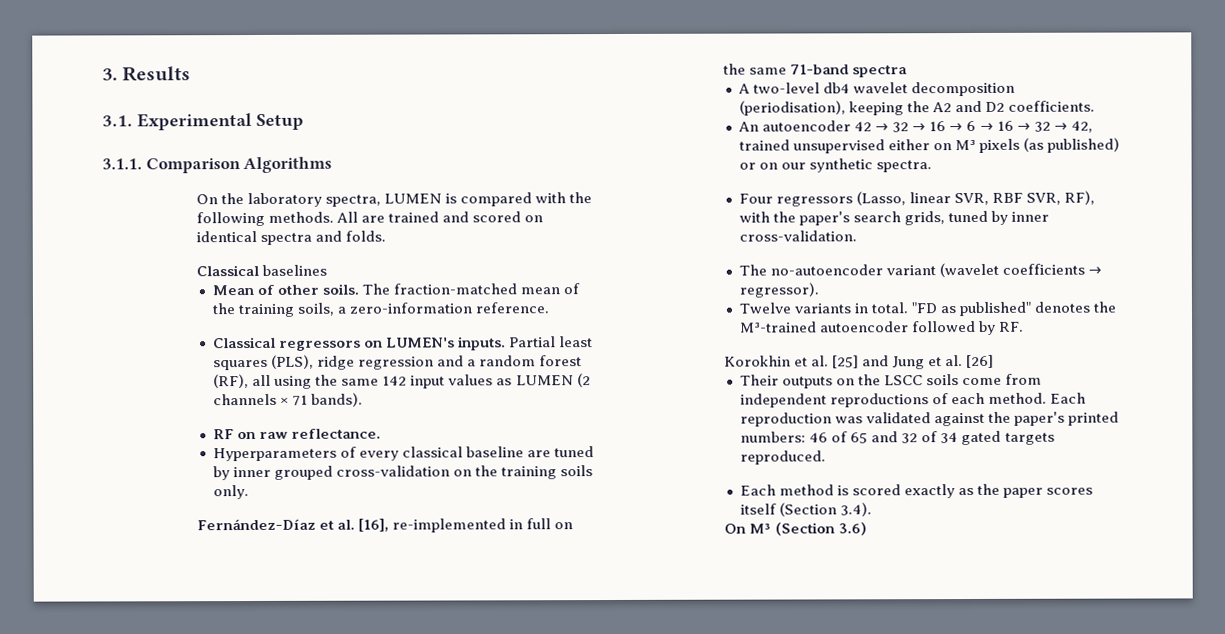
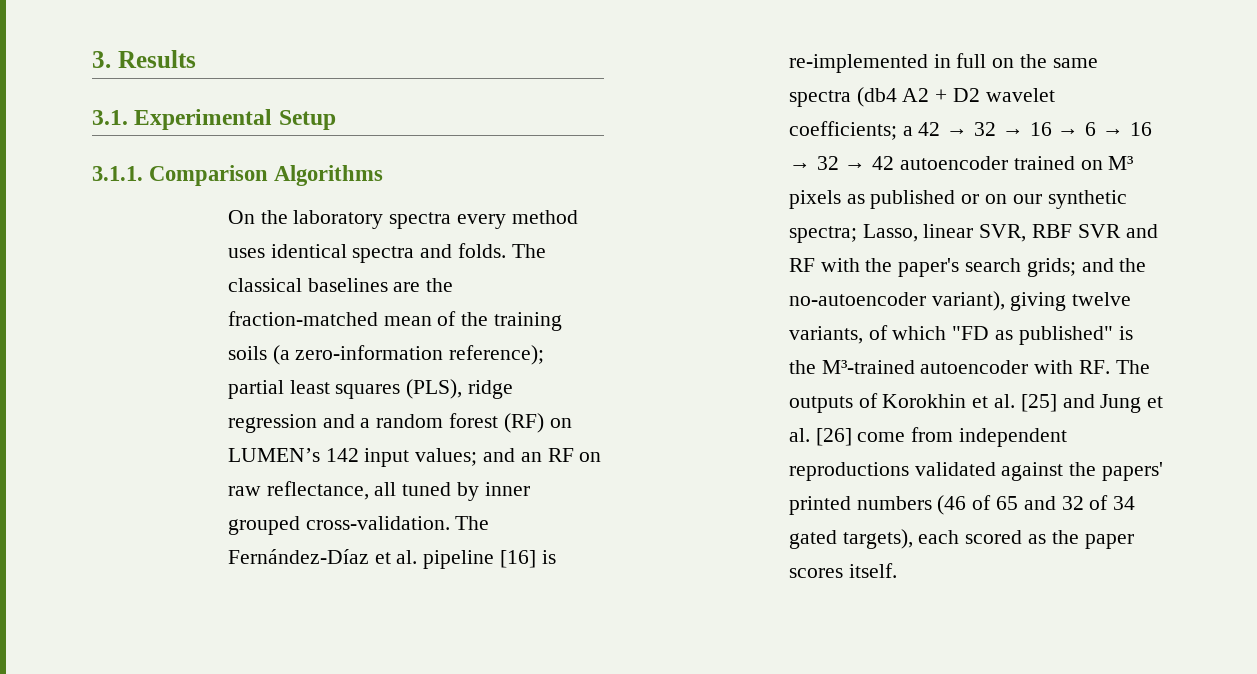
- On the laboratory spectra, LUMEN is compared with the following methods. All are trained and scored on identical spectra and folds.
- Classical baselines
- Mean of other soils. The fraction-matched mean of the training soils, a zero-information reference.
- Classical regressors on LUMEN's inputs. Partial least squares (PLS), ridge regression and a random forest (RF), all using the same 142 input values as LUMEN (2 channels × 71 bands).
- RF on raw reflectance.
- Hyperparameters of every classical baseline are tuned by inner grouped cross-validation on the training soils only.
- Fernández-Díaz et al. [16], re-implemented in full on the same 71-band spectra
- A two-level db4 wavelet decomposition (periodisation), keeping the A2 and D2 coefficients.
- An autoencoder 42 → 32 → 16 → 6 → 16 → 32 → 42, trained unsupervised either on M³ pixels (as published) or on our synthetic spectra.
- Four regressors (Lasso, linear SVR, RBF SVR, RF), with the paper's search grids, tuned by inner cross-validation.
- The no-autoencoder variant (wavelet coefficients → regressor).
- Twelve variants in total. "FD as published" denotes the M³-trained autoencoder followed by RF.
- Korokhin et al. [25] and Jung et al. [26]
- Their outputs on the LSCC soils come from independent reproductions of each method. Each reproduction was validated against the paper's printed numbers: 46 of 65 and 32 of 34 gated targets reproduced.
- Each method is scored exactly as the paper scores itself (Section 3.4).
- On M³ (Section 3.6)
+ On the laboratory spectra every method uses identical spectra and folds. The classical baselines are the fraction-matched mean of the training soils (a zero-information reference); partial least squares (PLS), ridge regression and a random forest (RF) on LUMEN’s 142 input values; and an RF on raw reflectance, all tuned by inner grouped cross-validation. The Fernández-Díaz et al. pipeline [16] is re-implemented in full on the same spectra (db4 A2 + D2 wavelet coefficients; a 42 → 32 → 16 → 6 → 16 → 32 → 42 autoencoder trained on M³ pixels as published or on our synthetic spectra; Lasso, linear SVR, RBF SVR and RF with the paper's search grids; and the no-autoencoder variant), giving twelve variants, of which "FD as published" is the M³-trained autoencoder with RF. The outputs of Korokhin et al. [25] and Jung et al. [26] come from independent reproductions validated against the papers' printed numbers (46 of 65 and 32 of 34 gated targets), each scored as the paper scores itself.

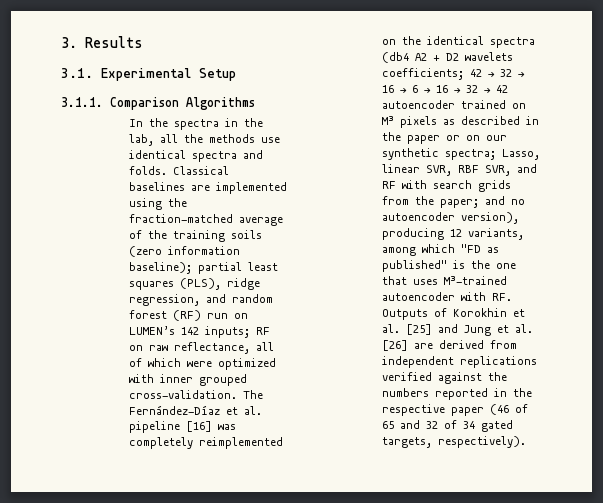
- On the laboratory spectra every method uses identical spectra and folds. The classical baselines are the fraction-matched mean of the training soils (a zero-information reference); partial least squares (PLS), ridge regression and a random forest (RF) on LUMEN’s 142 input values; and an RF on raw reflectance, all tuned by inner grouped cross-validation.
+ In the spectra in the lab, all the methods use identical spectra and folds. Classical baselines are implemented using the fraction-matched average of the training soils (zero information baseline); partial least squares (PLS), ridge regression, and random forest (RF) run on LUMEN’s 142 inputs; RF on raw reflectance, all of which were optimized with inner grouped cross-validation.
- The Fernández-Díaz et al. pipeline [16] is re-implemented in full on the same spectra (db4 A2 + D2 wavelet coefficients; a 42 → 32 → 16 → 6 → 16 → 32 → 42 autoencoder trained on M³ pixels as published or on our synthetic spectra;
+ The Fernández-Díaz et al. pipeline [16] was completely reimplemented on the identical spectra (db4 A2 + D2 wavelets coefficients; 42 → 32 → 16 → 6 → 16 → 32 → 42 autoencoder trained on M³ pixels as described in the paper or on our synthetic spectra;
- Lasso, linear SVR, RBF SVR and RF with the paper's search grids; and the no-autoencoder variant), giving twelve variants, of which "FD as published" is the M³-trained autoencoder with RF. The outputs of Korokhin et al. [25] and Jung et al. [26] come from independent reproductions validated against the papers' printed numbers (46 of 65 and 32 of 34 gated targets), each scored as the paper scores itself.
+ Lasso, linear SVR, RBF SVR, and RF with search grids from the paper; and no autoencoder version), producing 12 variants, among which "FD as published" is the one that uses M³-trained autoencoder with RF. Outputs of Korokhin et al. [25] and Jung et al. [26] are derived from independent replications verified against the numbers reported in the respective paper (46 of 65 and 32 of 34 gated targets, respectively).

